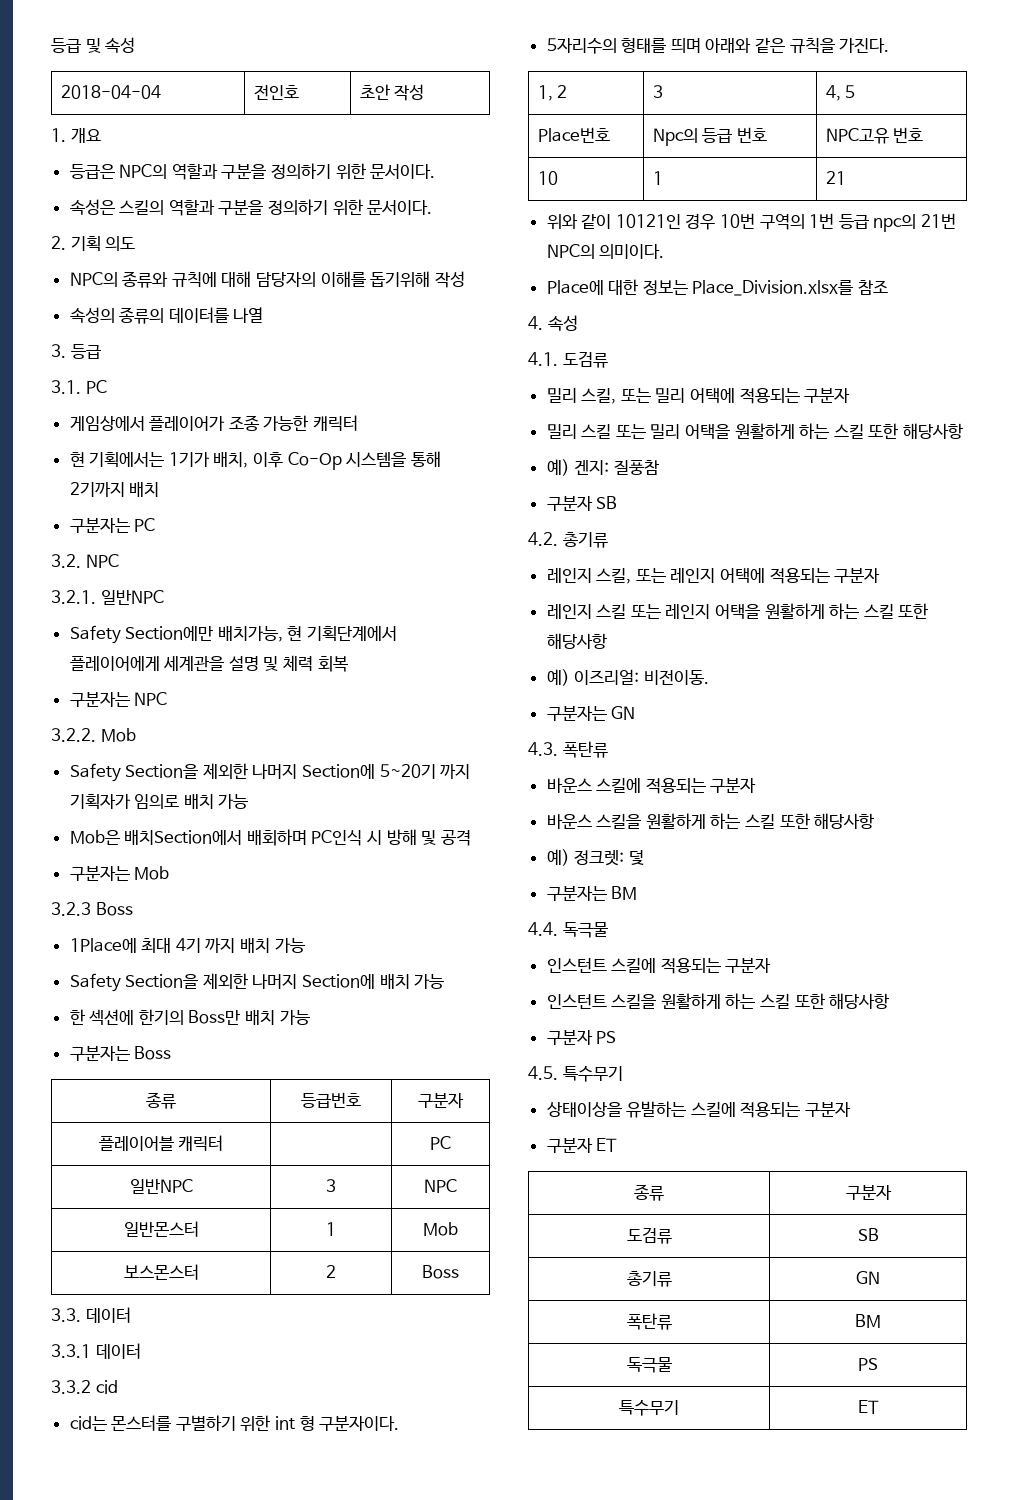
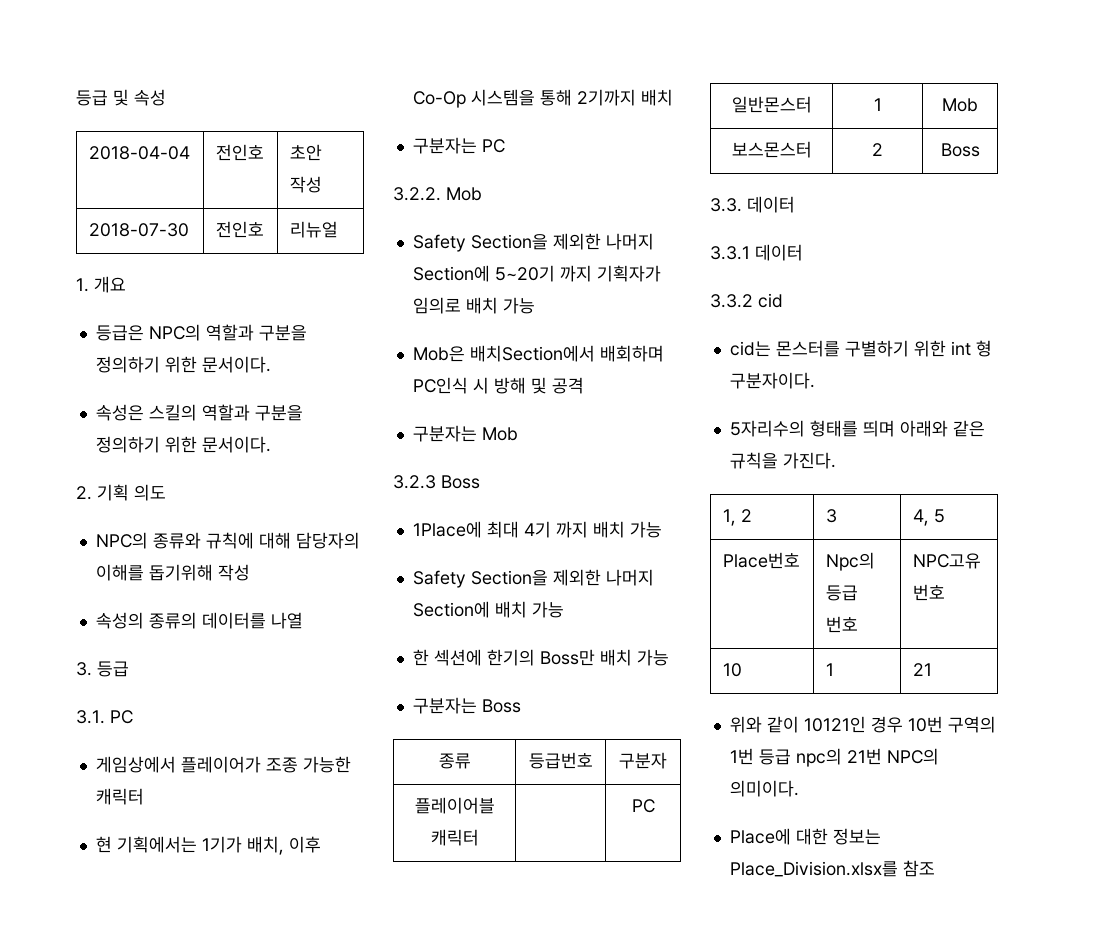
+ 2018-07-30 | 전인호 | 리뉴얼
- 3.2. NPC
- 3.2.1. 일반NPC
- Safety Section에만 배치가능, 현 기획단계에서 플레이어에게 세계관을 설명 및 체력 회복
- 구분자는 NPC
- 일반NPC | 3 | NPC
- 4. 속성
- 4.1. 도검류
- 밀리 스킬, 또는 밀리 어택에 적용되는 구분자
- 밀리 스킬 또는 밀리 어택을 원활하게 하는 스킬 또한 해당사항
- 예) 겐지: 질풍참
- 구분자 SB
- 4.2. 총기류
- 레인지 스킬, 또는 레인지 어택에 적용되는 구분자
- 레인지 스킬 또는 레인지 어택을 원활하게 하는 스킬 또한 해당사항
- 예) 이즈리얼: 비전이동.
- 구분자는 GN
- 4.3. 폭탄류
- 바운스 스킬에 적용되는 구분자
- 바운스 스킬을 원활하게 하는 스킬 또한 해당사항
- 예) 정크렛: 덫
- 구분자는 BM
- 4.4. 독극물
- 인스턴트 스킬에 적용되는 구분자
- 인스턴트 스킬을 원활하게 하는 스킬 또한 해당사항
- 구분자 PS
- 4.5. 특수무기
- 상태이상을 유발하는 스킬에 적용되는 구분자
- 구분자 ET
- 종류 | 구분자
- 도검류 | SB
- 총기류 | GN
- 폭탄류 | BM
- 독극물 | PS
- 특수무기 | ET

